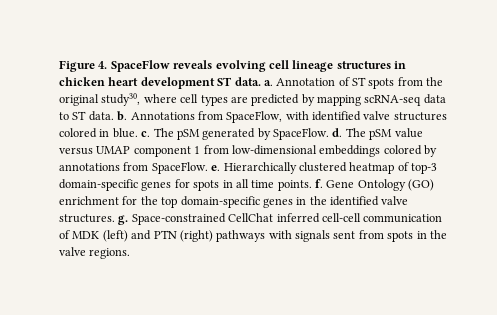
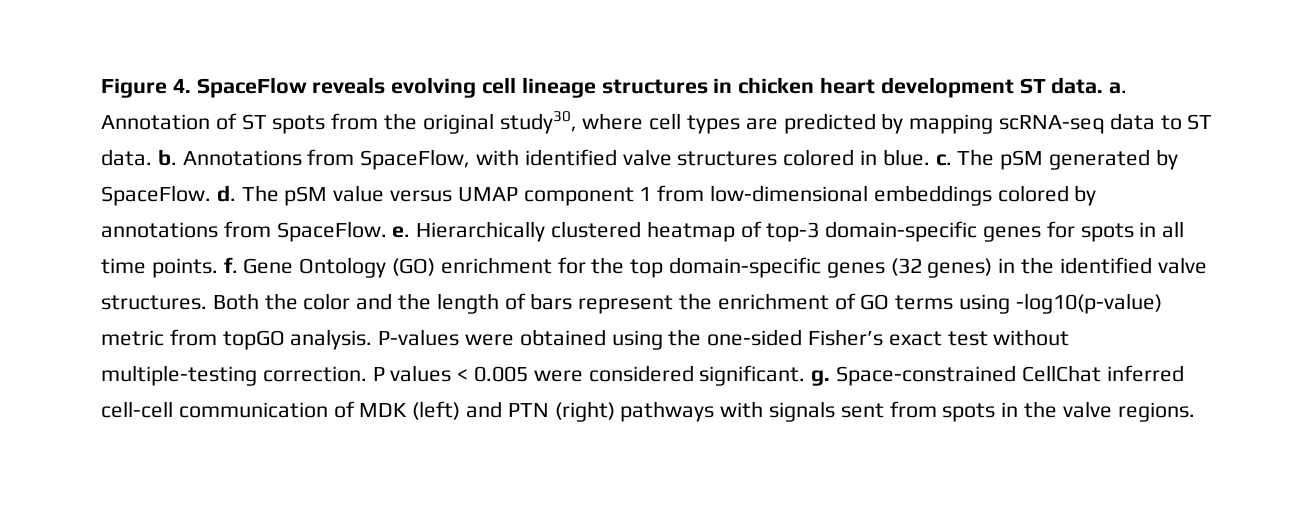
- Gene Ontology (GO) enrichment for the top domain-specific genes in the identified valve structures. g.
+ Gene Ontology (GO) enrichment for the top domain-specific genes (32 genes) in the identified valve structures. Both the color and the length of bars represent the enrichment of GO terms using -log10(p-value) metric from topGO analysis. P-values were obtained using the one-sided Fisher’s exact test without multiple-testing correction. P values < 0.005 were considered significant. g.

